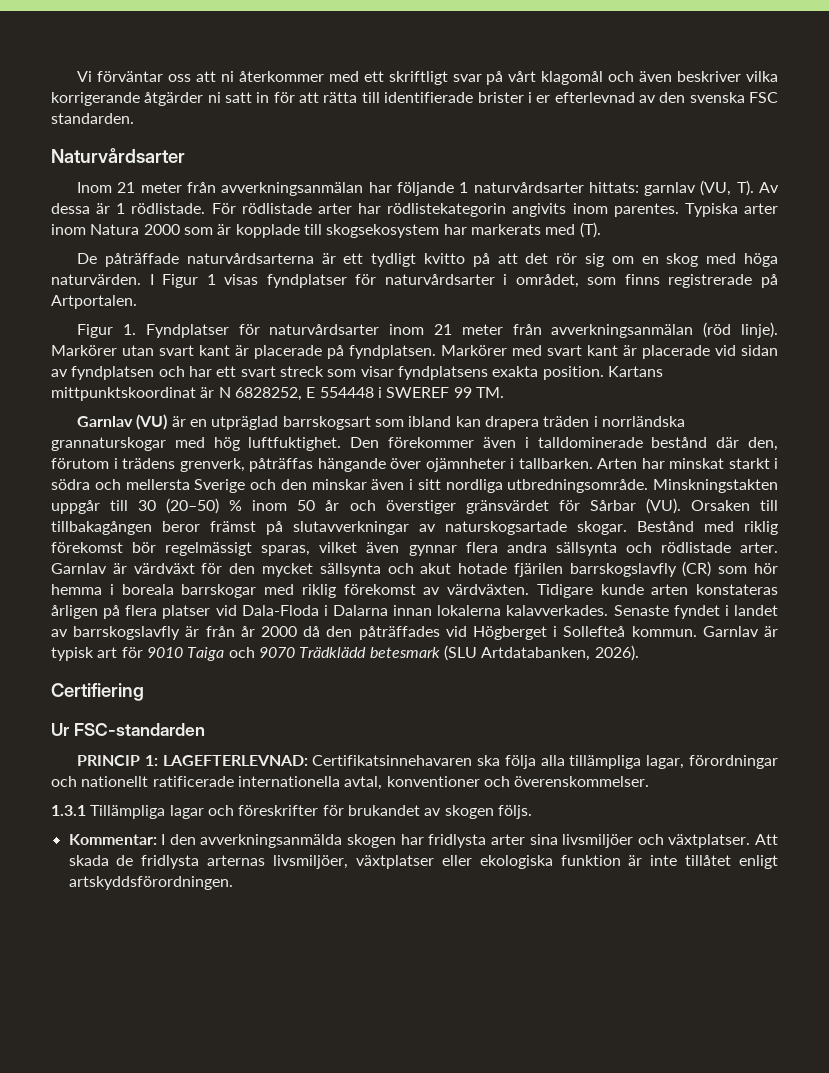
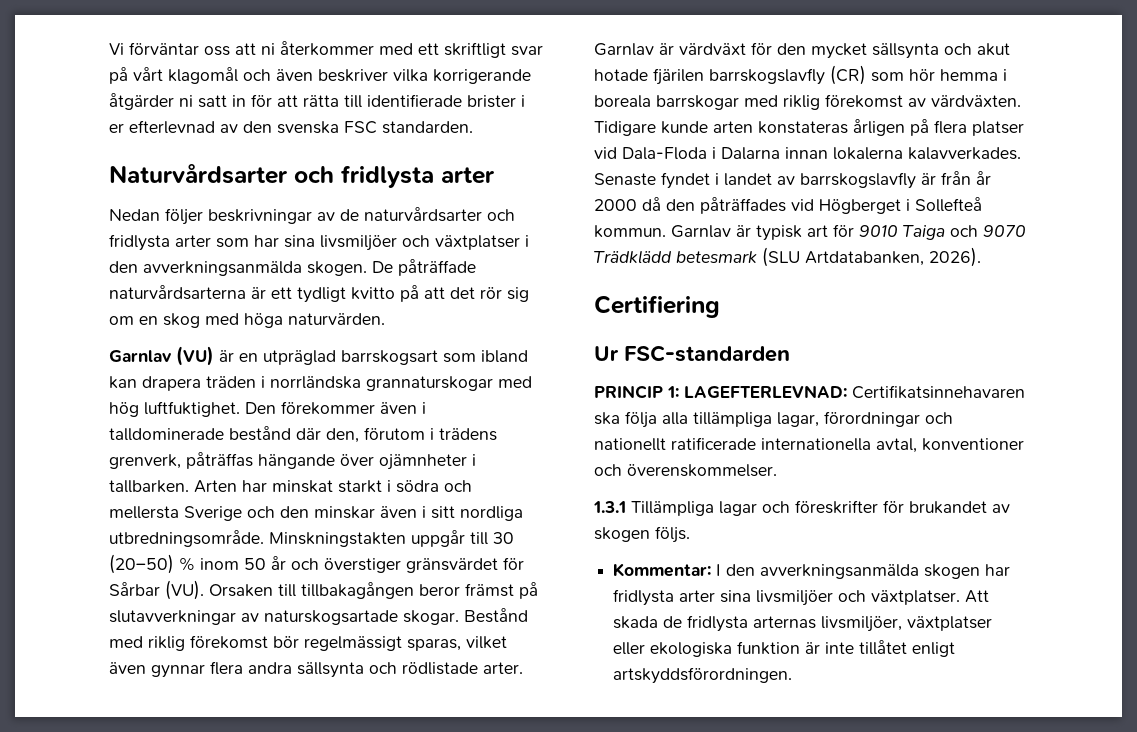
- Naturvårdsarter
- Inom 21 meter från avverkningsanmälan har följande 1 naturvårdsarter hittats: garnlav (VU, T). Av dessa är 1 rödlistade. För rödlistade arter har rödlistekategorin angivits inom parentes. Typiska arter inom Natura 2000 som är kopplade till skogsekosystem har markerats med (T).
- De påträffade naturvårdsarterna är ett tydligt kvitto på att det rör sig om en skog med höga naturvärden. I Figur 1 visas fyndplatser för naturvårdsarter i området, som finns registrerade på Artportalen.
- Figur 1. Fyndplatser för naturvårdsarter inom 21 meter från avverkningsanmälan (röd linje). Markörer utan svart kant är placerade på fyndplatsen. Markörer med svart kant är placerade vid sidan av fyndplatsen och har ett svart streck som visar fyndplatsens exakta position. Kartans mittpunktskoordinat är N 6828252, E 554448 i SWEREF 99 TM.
+ Naturvårdsarter och fridlysta arter
+ Nedan följer beskrivningar av de naturvårdsarter och fridlysta arter som har sina livsmiljöer och växtplatser i den avverkningsanmälda skogen. De påträffade naturvårdsarterna är ett tydligt kvitto på att det rör sig om en skog med höga naturvärden.

